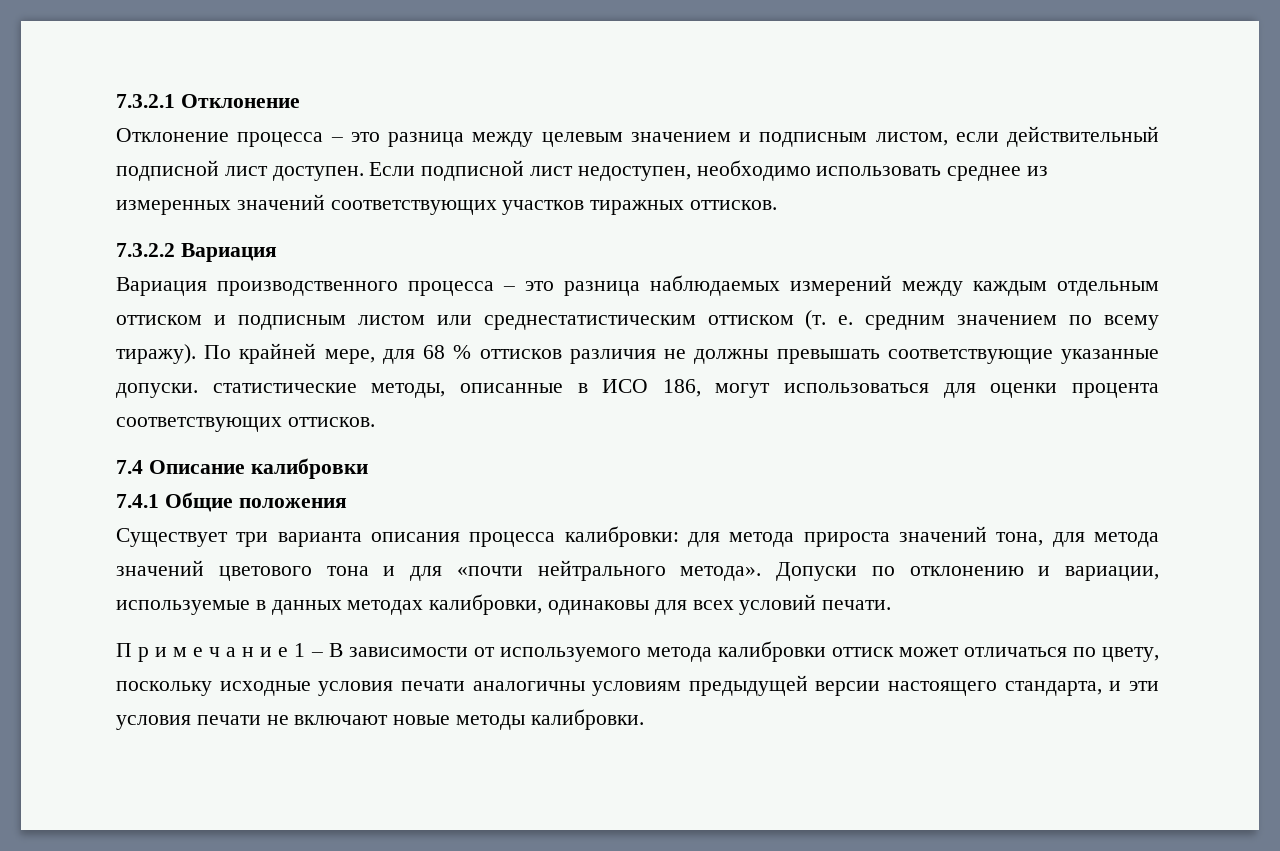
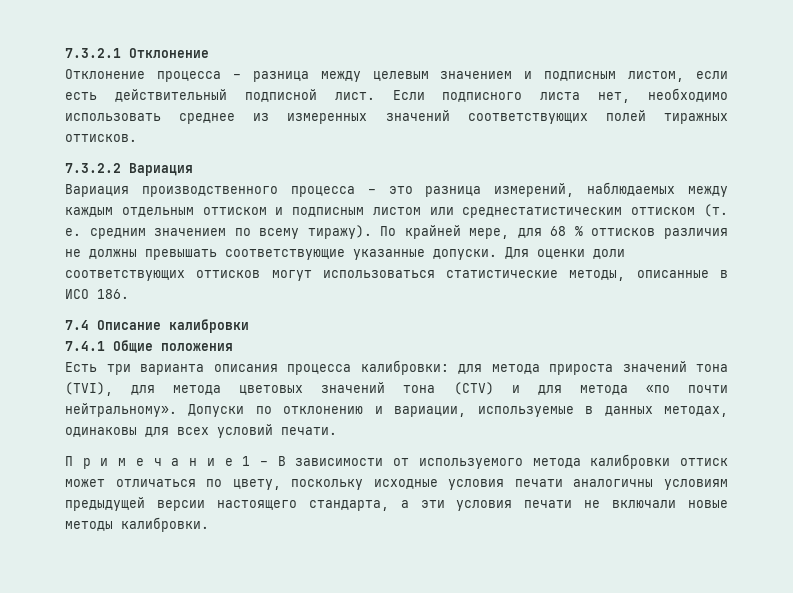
- Отклонение процесса – это разница между целевым значением и подписным листом, если действительный подписной лист доступен. Если подписной лист недоступен, необходимо использовать среднее из измеренных значений соответствующих участков тиражных оттисков.
+ Отклонение процесса – разница между целевым значением и подписным листом, если есть действительный подписной лист. Если подписного листа нет, необходимо использовать среднее из измеренных значений соответствующих полей тиражных оттисков.
- Вариация производственного процесса – это разница наблюдаемых измерений между каждым отдельным оттиском и подписным листом или среднестатистическим оттиском (т. е. средним значением по всему тиражу).
+ Вариация производственного процесса – это разница измерений, наблюдаемых между каждым отдельным оттиском и подписным листом или среднестатистическим оттиском (т. е. средним значением по всему тиражу).
- По крайней мере, для 68 % оттисков различия не должны превышать соответствующие указанные допуски. статистические методы, описанные в ИСО 186, могут использоваться для оценки процента соответствующих оттисков.
+ По крайней мере, для 68 % оттисков различия не должны превышать соответствующие указанные допуски. Для оценки доли соответствующих оттисков могут использоваться статистические методы, описанные в ИСО 186.
- Существует три варианта описания процесса калибровки: для метода прироста значений тона, для метода значений цветового тона и для «почти нейтрального метода».
+ Есть три варианта описания процесса калибровки: для метода прироста значений тона (TVI), для метода цветовых значений тона (CTV) и для метода «по почти нейтральному».
- Допуски по отклонению и вариации, используемые в данных методах калибровки, одинаковы для всех условий печати.
+ Допуски по отклонению и вариации, используемые в данных методах, одинаковы для всех условий печати.
- П р и м е ч а н и е 1 – В зависимости от используемого метода калибровки оттиск может отличаться по цвету, поскольку исходные условия печати аналогичны условиям предыдущей версии настоящего стандарта, и эти условия печати не включают новые методы калибровки.
+ П р и м е ч а н и е 1 – В зависимости от используемого метода калибровки оттиск может отличаться по цвету, поскольку исходные условия печати аналогичны условиям предыдущей версии настоящего стандарта, а эти условия печати не включали новые методы калибровки.

